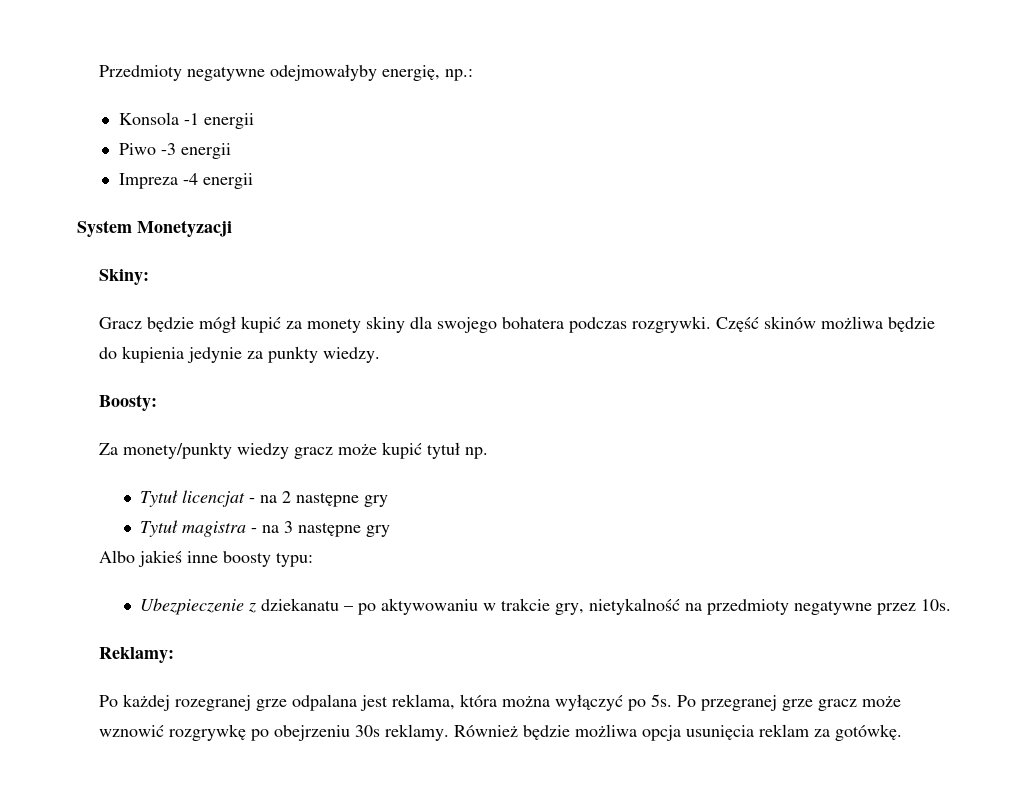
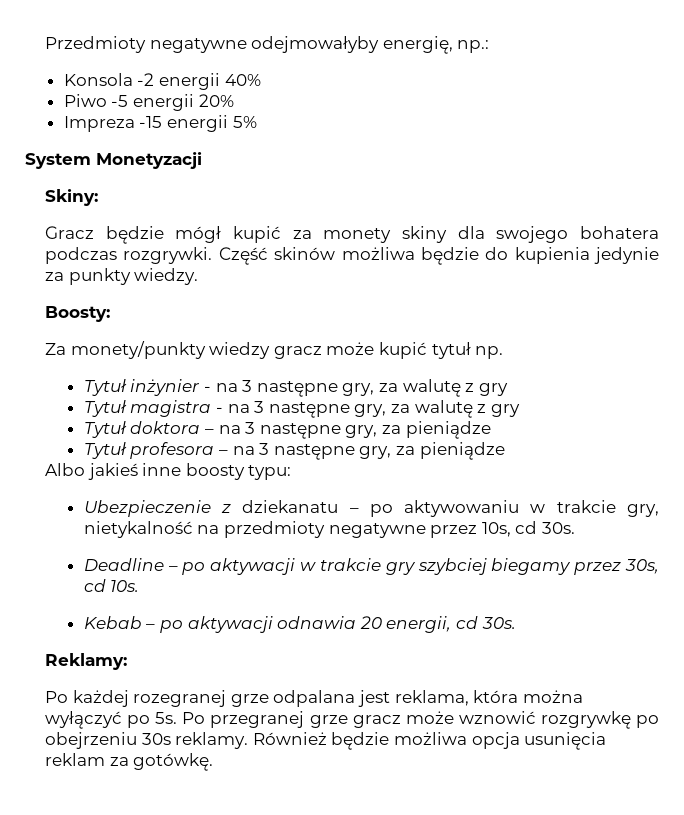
- Konsola -1 energii
+ Konsola -2 energii 40%
- Piwo -3 energii
+ Piwo -5 energii 20%
- Impreza -4 energii
+ Impreza -15 energii 5%
- Tytuł licencjat - na 2 następne gry
+ Tytuł inżynier - na 3 następne gry, za walutę z gry
- Tytuł magistra - na 3 następne gry
+ Tytuł magistra - na 3 następne gry, za walutę z gry
+ Tytuł doktora – na 3 następne gry, za pieniądze
+ Tytuł profesora – na 3 następne gry, za pieniądze
- Ubezpieczenie z dziekanatu – po aktywowaniu w trakcie gry, nietykalność na przedmioty negatywne przez 10s.
+ Ubezpieczenie z dziekanatu – po aktywowaniu w trakcie gry, nietykalność na przedmioty negatywne przez 10s, cd 30s.
+ Deadline – po aktywacji w trakcie gry szybciej biegamy przez 30s, cd 10s.
+ Kebab – po aktywacji odnawia 20 energii, cd 30s.

